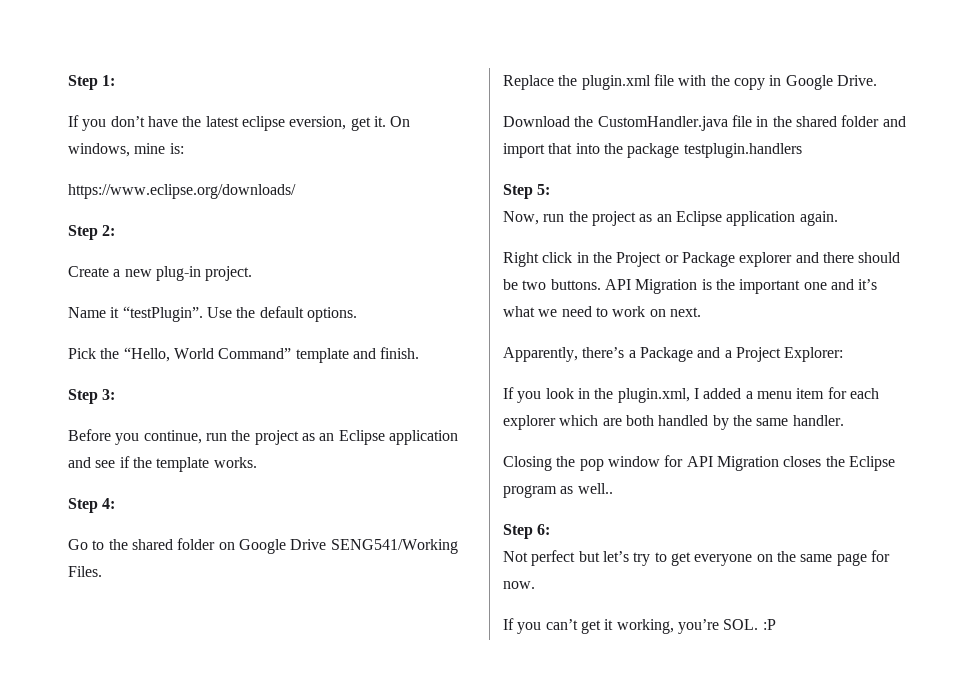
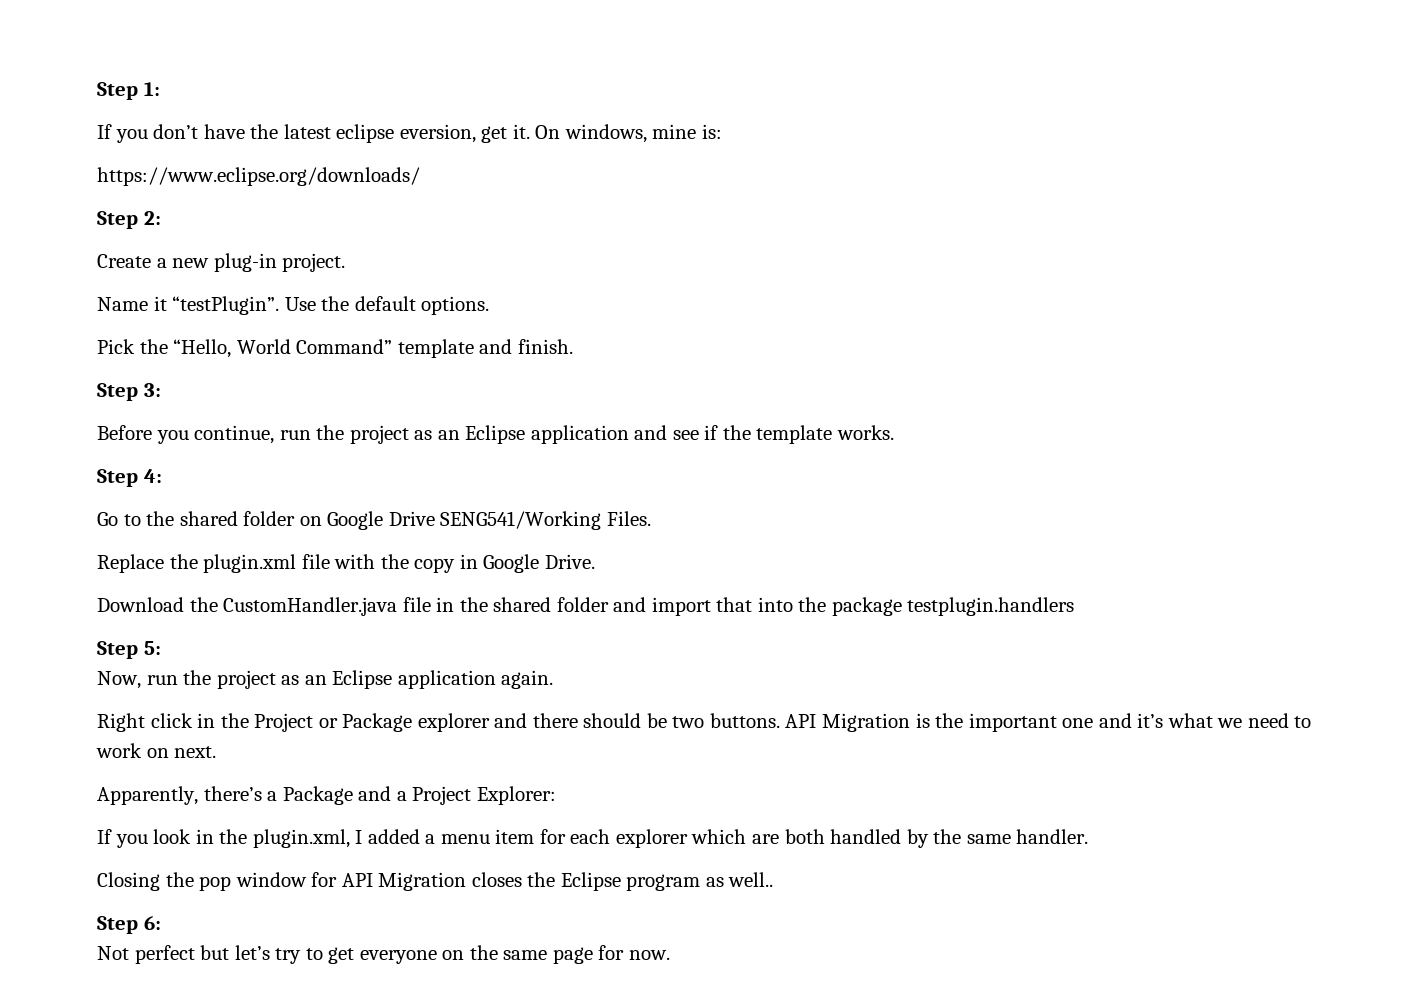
- If you can’t get it working, you’re SOL. :P

